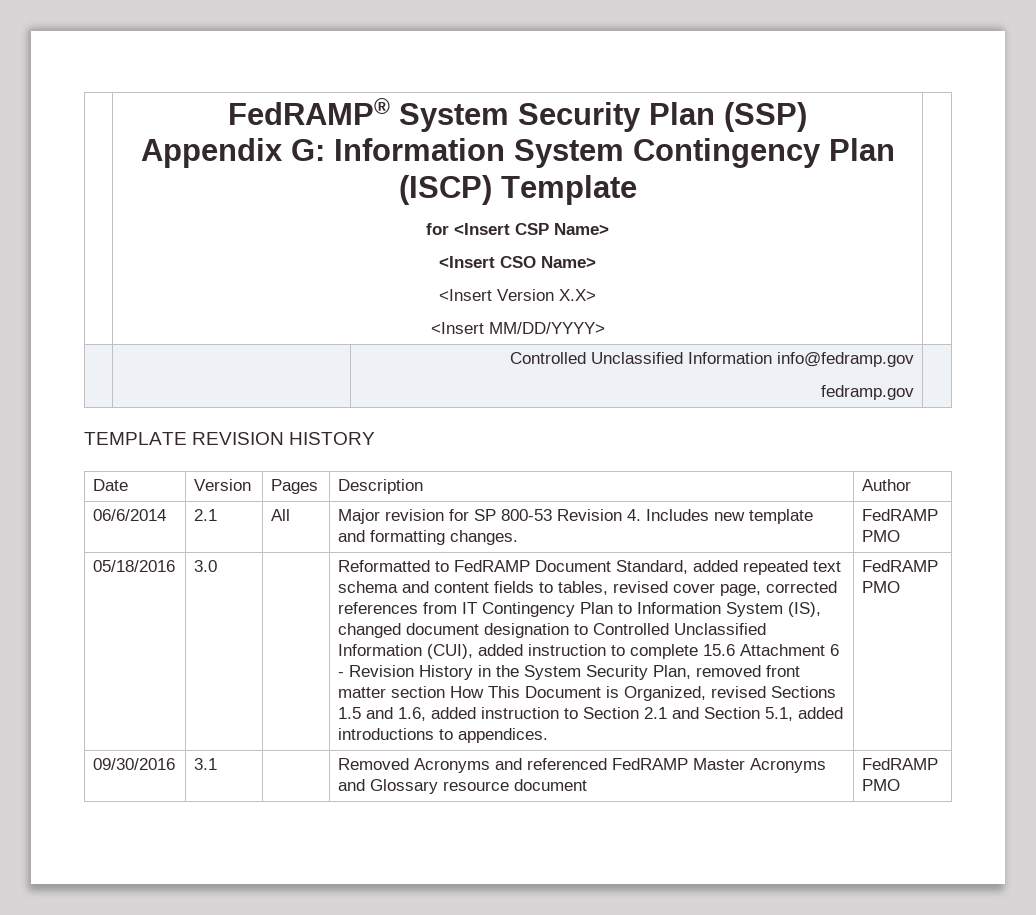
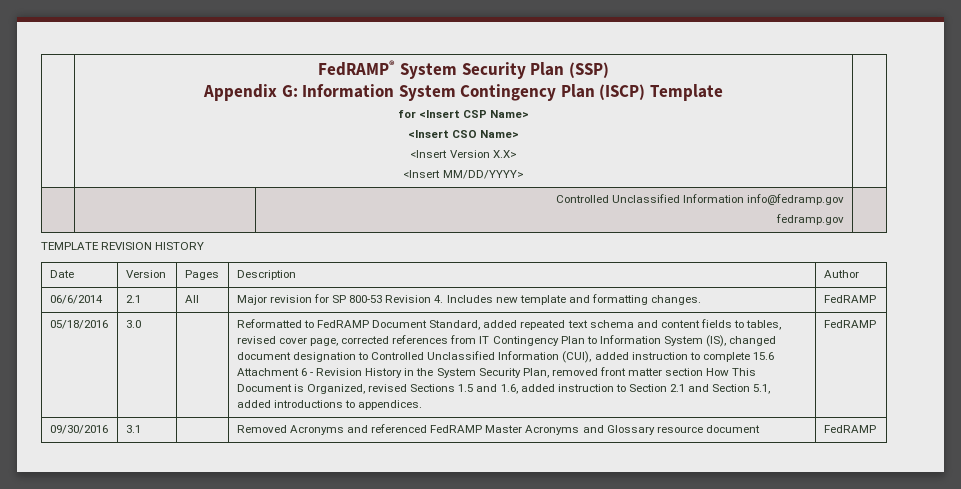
- 06/6/2014 | 2.1 | All | Major revision for SP 800-53 Revision 4. Includes new template and formatting changes. | FedRAMP PMO
+ 06/6/2014 | 2.1 | All | Major revision for SP 800-53 Revision 4. Includes new template and formatting changes. | FedRAMP
- Reformatted to FedRAMP Document Standard, added repeated text schema and content fields to tables, revised cover page, corrected references from IT Contingency Plan to Information System (IS), changed document designation to Controlled Unclassified Information (CUI), added instruction to complete 15.6 Attachment 6 - Revision History in the System Security Plan, removed front matter section How This Document is Organized, revised Sections 1.5 and 1.6, added instruction to Section 2.1 and Section 5.1, added introductions to appendices. | FedRAMP PMO
+ Reformatted to FedRAMP Document Standard, added repeated text schema and content fields to tables, revised cover page, corrected references from IT Contingency Plan to Information System (IS), changed document designation to Controlled Unclassified Information (CUI), added instruction to complete 15.6 Attachment 6 - Revision History in the System Security Plan, removed front matter section How This Document is Organized, revised Sections 1.5 and 1.6, added instruction to Section 2.1 and Section 5.1, added introductions to appendices. | FedRAMP
- 09/30/2016 | 3.1 | | Removed Acronyms and referenced FedRAMP Master Acronyms and Glossary resource document | FedRAMP PMO
+ 09/30/2016 | 3.1 | | Removed Acronyms and referenced FedRAMP Master Acronyms and Glossary resource document | FedRAMP

